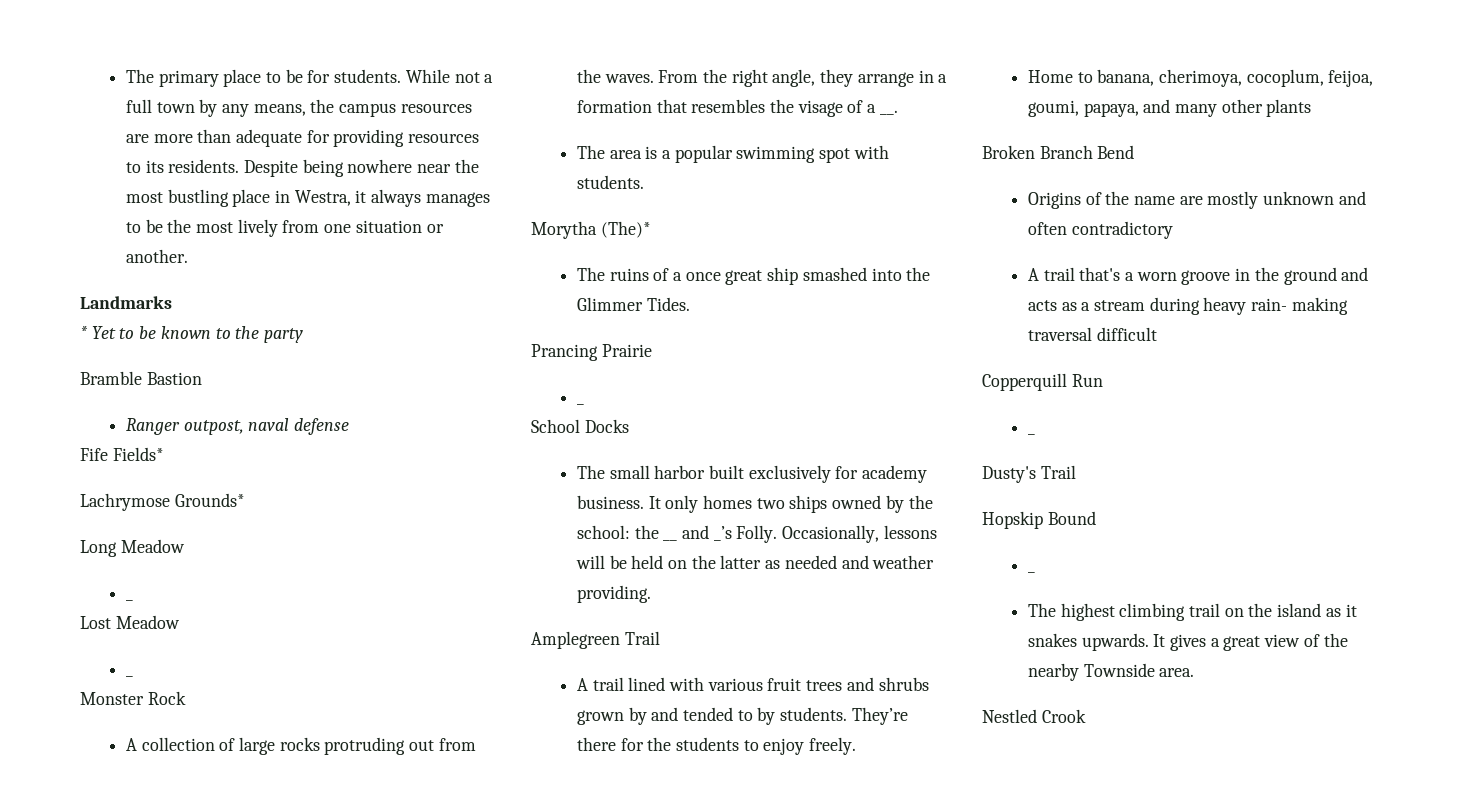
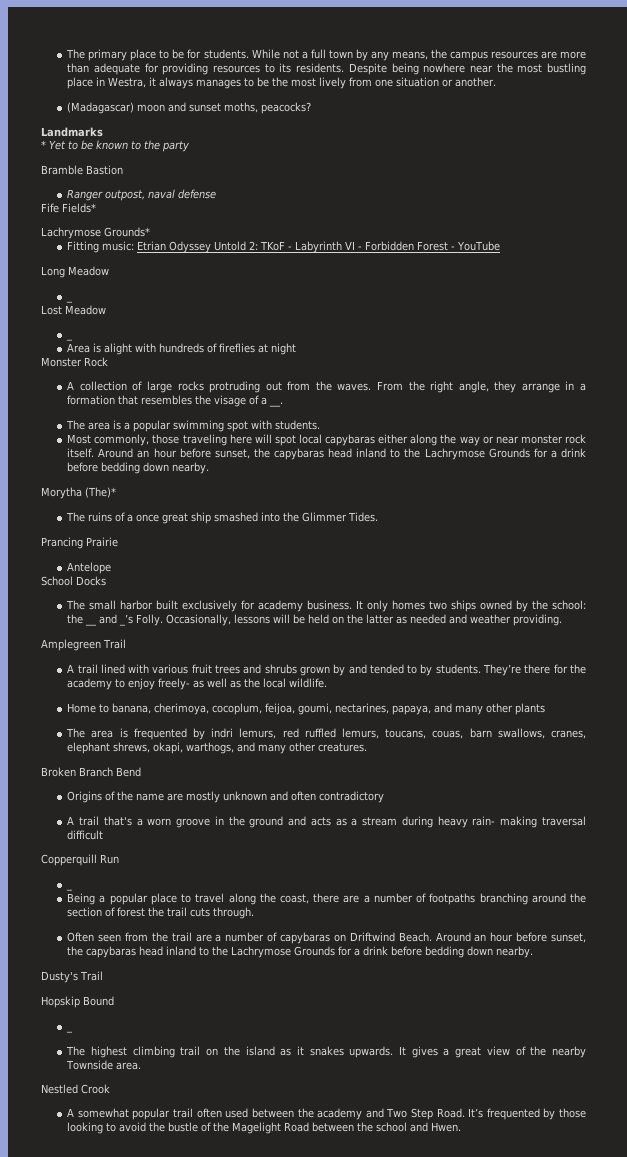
+ (Madagascar) moon and sunset moths, peacocks?
+ Fitting music: Etrian Odyssey Untold 2: TKoF - Labyrinth VI - Forbidden Forest - YouTube
+ Area is alight with hundreds of fireflies at night
+ Most commonly, those traveling here will spot local capybaras either along the way or near monster rock itself. Around an hour before sunset, the capybaras head inland to the Lachrymose Grounds for a drink before bedding down nearby.
  Prancing Prairie
- _
+ Antelope
- They’re there for the students to enjoy freely.
+ They’re there for the academy to enjoy freely- as well as the local wildlife.
- Home to banana, cherimoya, cocoplum, feijoa, goumi, papaya, and many other plants
+ Home to banana, cherimoya, cocoplum, feijoa, goumi, nectarines, papaya, and many other plants
+ The area is frequented by indri lemurs, red ruffled lemurs, toucans, couas, barn swallows, cranes, elephant shrews, okapi, warthogs, and many other creatures.
+ Being a popular place to travel along the coast, there are a number of footpaths branching around the section of forest the trail cuts through.
+ Often seen from the trail are a number of capybaras on Driftwind Beach. Around an hour before sunset, the capybaras head inland to the Lachrymose Grounds for a drink before bedding down nearby.
+ A somewhat popular trail often used between the academy and Two Step Road. It’s frequented by those looking to avoid the bustle of the Magelight Road between the school and Hwen.

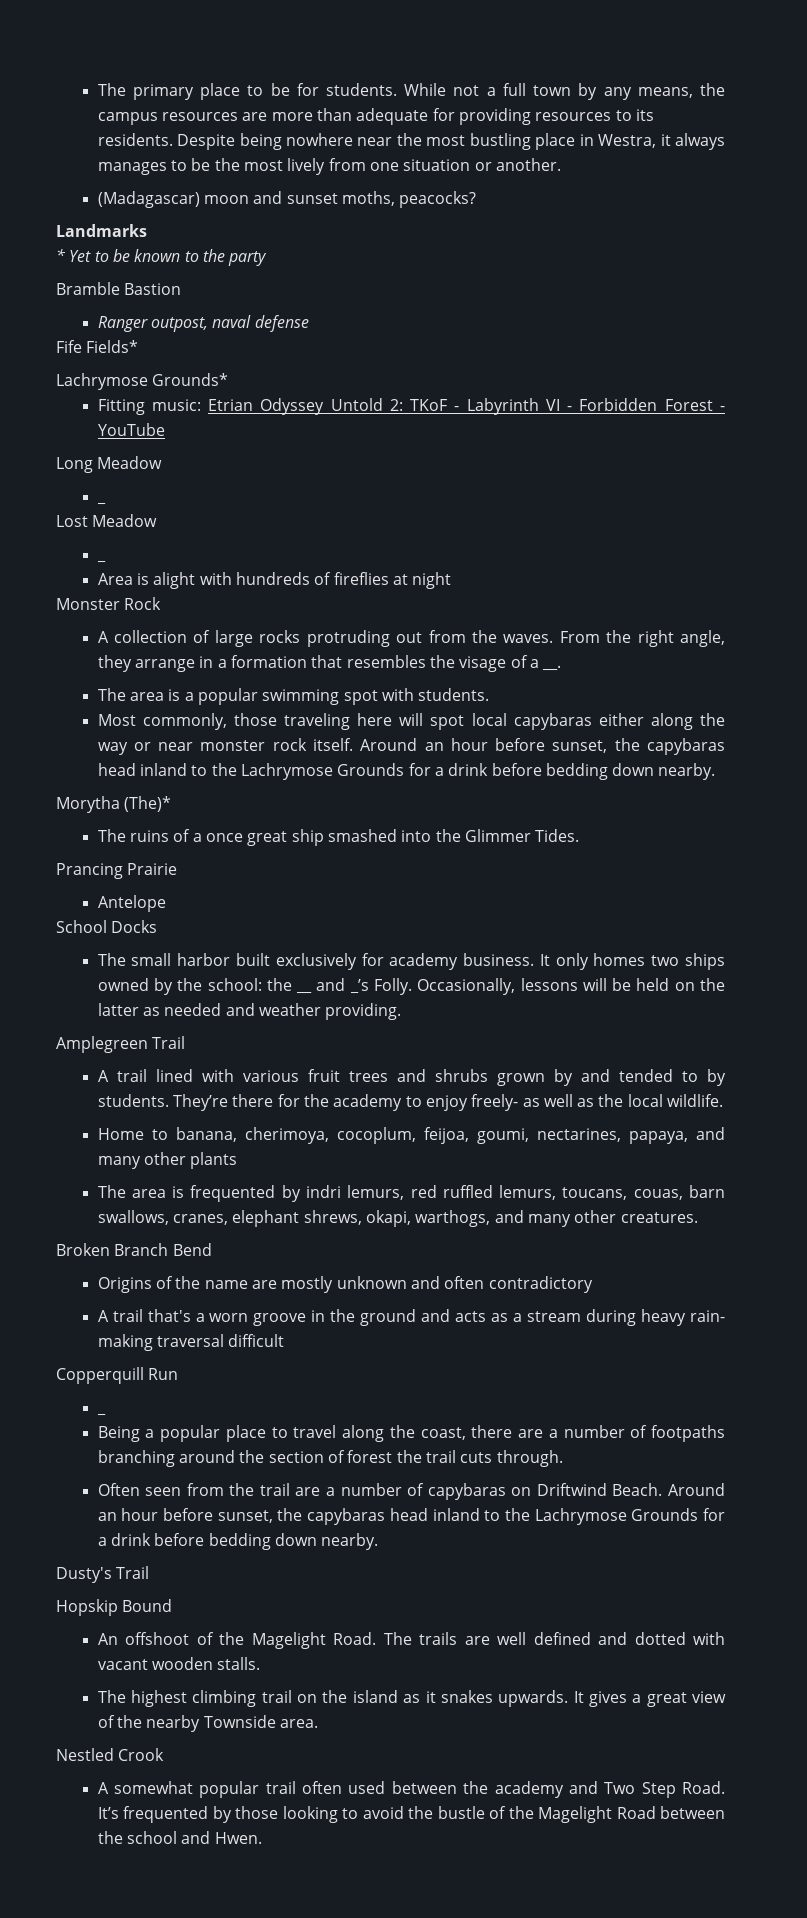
  Hopskip Bound
- _
+ An offshoot of the Magelight Road. The trails are well defined and dotted with vacant wooden stalls.

